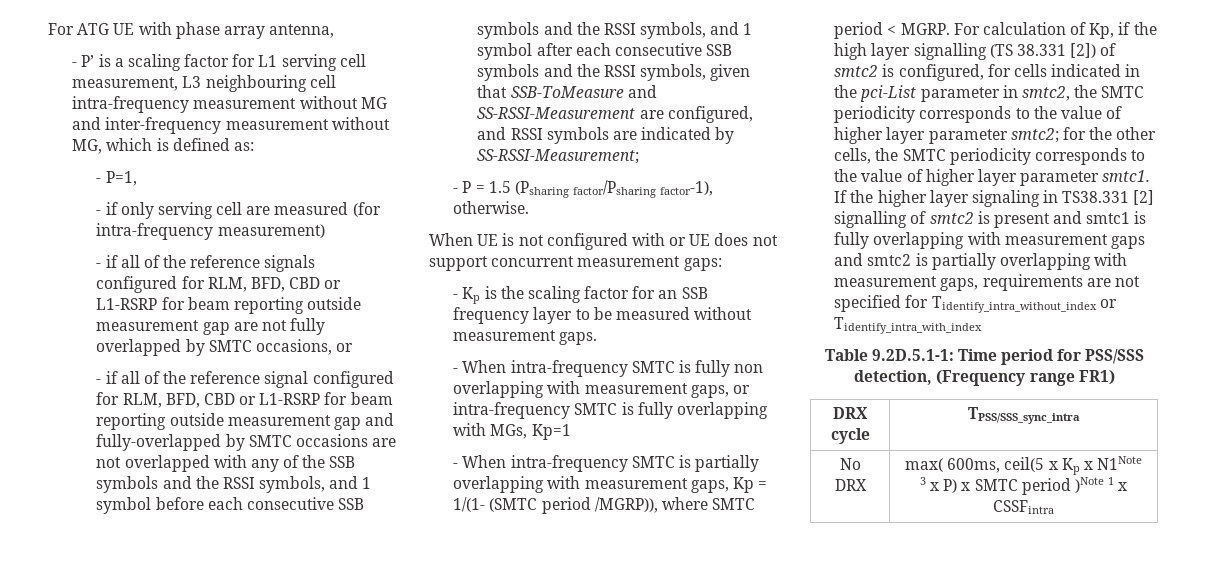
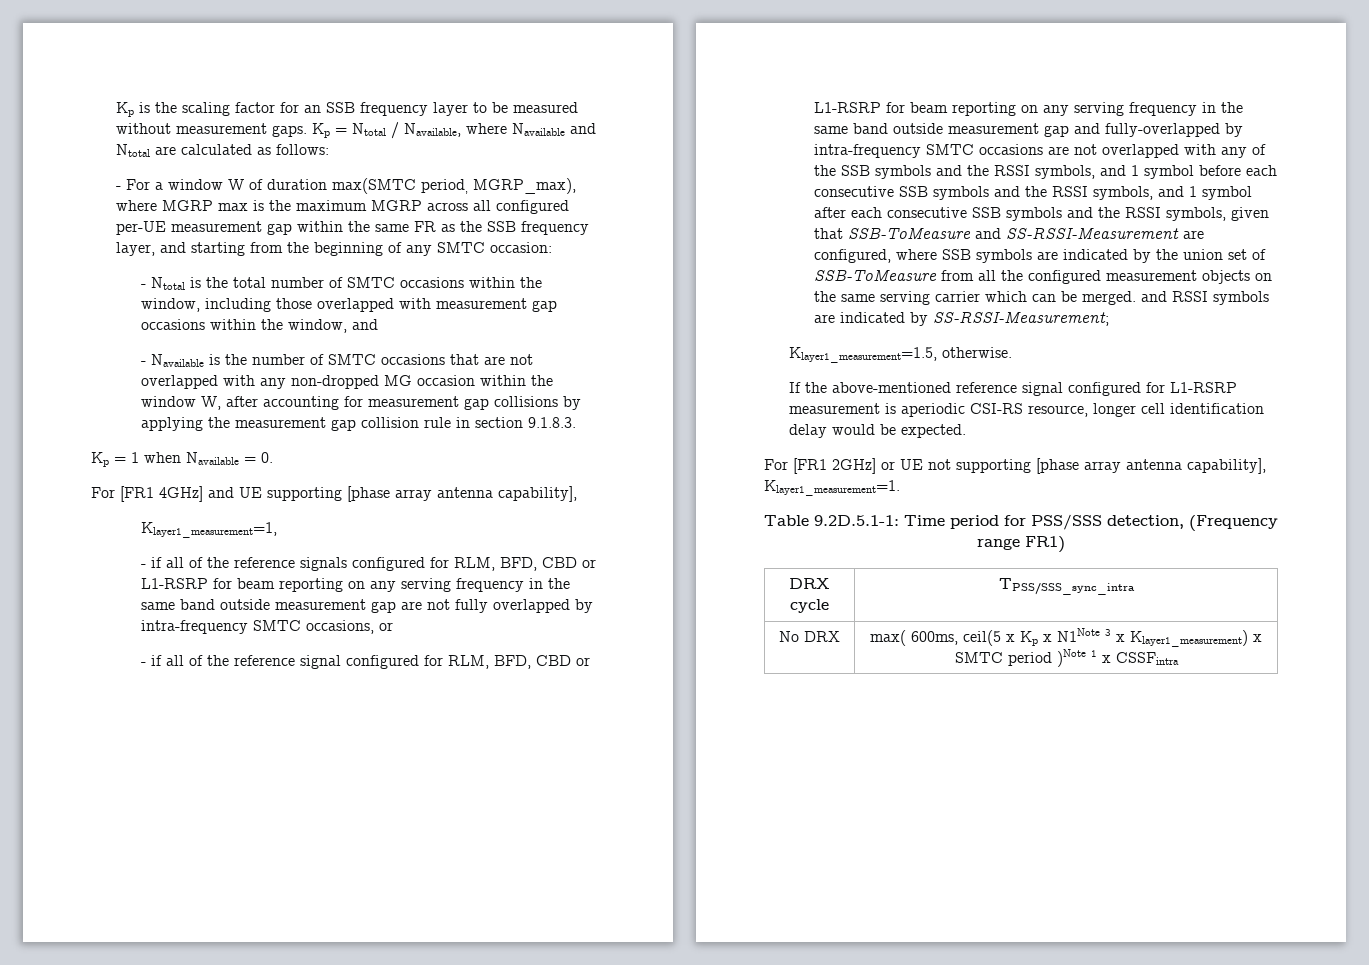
- For ATG UE with phase array antenna,
- - P’ is a scaling factor for L1 serving cell measurement, L3 neighbouring cell intra-frequency measurement without MG and inter-frequency measurement without MG, which is defined as:
- - P=1,
- - if only serving cell are measured (for intra-frequency measurement)
+ Kp is the scaling factor for an SSB frequency layer to be measured without measurement gaps. Kp = Ntotal / Navailable, where Navailable and Ntotal are calculated as follows:
+ - For a window W of duration max(SMTC period, MGRP_max), where MGRP max is the maximum MGRP across all configured per-UE measurement gap within the same FR as the SSB frequency layer, and starting from the beginning of any SMTC occasion:
+ - Ntotal is the total number of SMTC occasions within the window, including those overlapped with measurement gap occasions within the window, and
+ - Navailable is the number of SMTC occasions that are not overlapped with any non-dropped MG occasion within the window W, after accounting for measurement gap collisions by applying the measurement gap collision rule in section 9.1.8.3.
+ Kp = 1 when Navailable = 0.
+ For [FR1 4GHz] and UE supporting [phase array antenna capability],
+ Klayer1_measurement=1,
- - if all of the reference signals configured for RLM, BFD, CBD or L1-RSRP for beam reporting outside measurement gap are not fully overlapped by SMTC occasions, or
+ - if all of the reference signals configured for RLM, BFD, CBD or L1-RSRP for beam reporting on any serving frequency in the same band outside measurement gap are not fully overlapped by intra-frequency SMTC occasions, or
- - if all of the reference signal configured for RLM, BFD, CBD or L1-RSRP for beam reporting outside measurement gap and fully-overlapped by SMTC occasions are not overlapped with any of the SSB symbols and the RSSI symbols, and 1 symbol before each consecutive SSB symbols and the RSSI symbols, and 1 symbol after each consecutive SSB symbols and the RSSI symbols, given that SSB-ToMeasure and SS-RSSI-Measurement are configured, and RSSI symbols are indicated by SS-RSSI-Measurement;
+ - if all of the reference signal configured for RLM, BFD, CBD or L1-RSRP for beam reporting on any serving frequency in the same band outside measurement gap and fully-overlapped by intra-frequency SMTC occasions are not overlapped with any of the SSB symbols and the RSSI symbols, and 1 symbol before each consecutive SSB symbols and the RSSI symbols, and 1 symbol after each consecutive SSB symbols and the RSSI symbols, given that SSB-ToMeasure and SS-RSSI-Measurement are configured, where SSB symbols are indicated by the union set of SSB-ToMeasure from all the configured measurement objects on the same serving carrier which can be merged. and RSSI symbols are indicated by SS-RSSI-Measurement;
- - P = 1.5 (Psharing factor/Psharing factor-1), otherwise.
- When UE is not configured with or UE does not support concurrent measurement gaps:
- - Kp is the scaling factor for an SSB frequency layer to be measured without measurement gaps.
- - When intra-frequency SMTC is fully non overlapping with measurement gaps, or intra-frequency SMTC is fully overlapping with MGs, Kp=1
- - When intra-frequency SMTC is partially overlapping with measurement gaps, Kp = 1/(1- (SMTC period /MGRP)), where SMTC period < MGRP. For calculation of Kp, if the high layer signalling (TS 38.331 [2]) of smtc2 is configured, for cells indicated in the pci-List parameter in smtc2, the SMTC periodicity corresponds to the value of higher layer parameter smtc2; for the other cells, the SMTC periodicity corresponds to the value of higher layer parameter smtc1. If the higher layer signaling in TS38.331 [2] signalling of smtc2 is present and smtc1 is fully overlapping with measurement gaps and smtc2 is partially overlapping with measurement gaps, requirements are not specified for Tidentify_intra_without_index or Tidentify_intra_with_index
+ Klayer1_measurement=1.5, otherwise.
+ If the above-mentioned reference signal configured for L1-RSRP measurement is aperiodic CSI-RS resource, longer cell identification delay would be expected.
+ For [FR1 2GHz] or UE not supporting [phase array antenna capability], Klayer1_measurement=1.
- No DRX | max( 600ms, ceil(5 x Kp x N1Note 3 x P) x SMTC period )Note 1 x CSSFintra
+ No DRX | max( 600ms, ceil(5 x Kp x N1Note 3 x Klayer1_measurement) x SMTC period )Note 1 x CSSFintra

